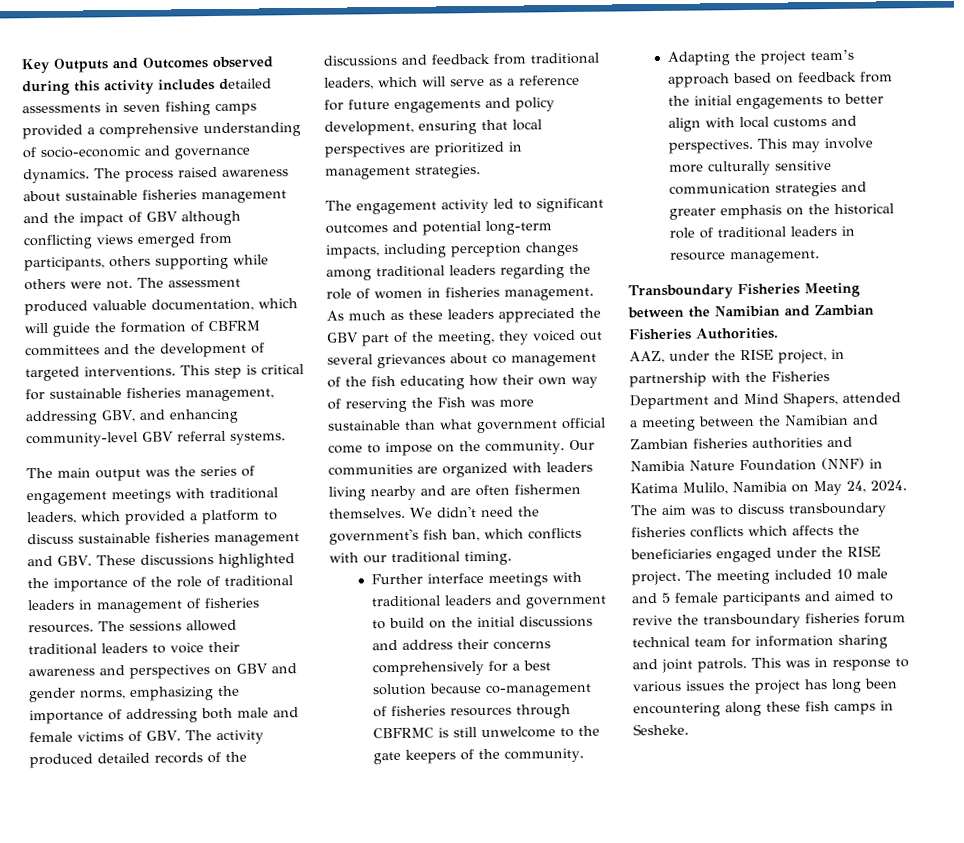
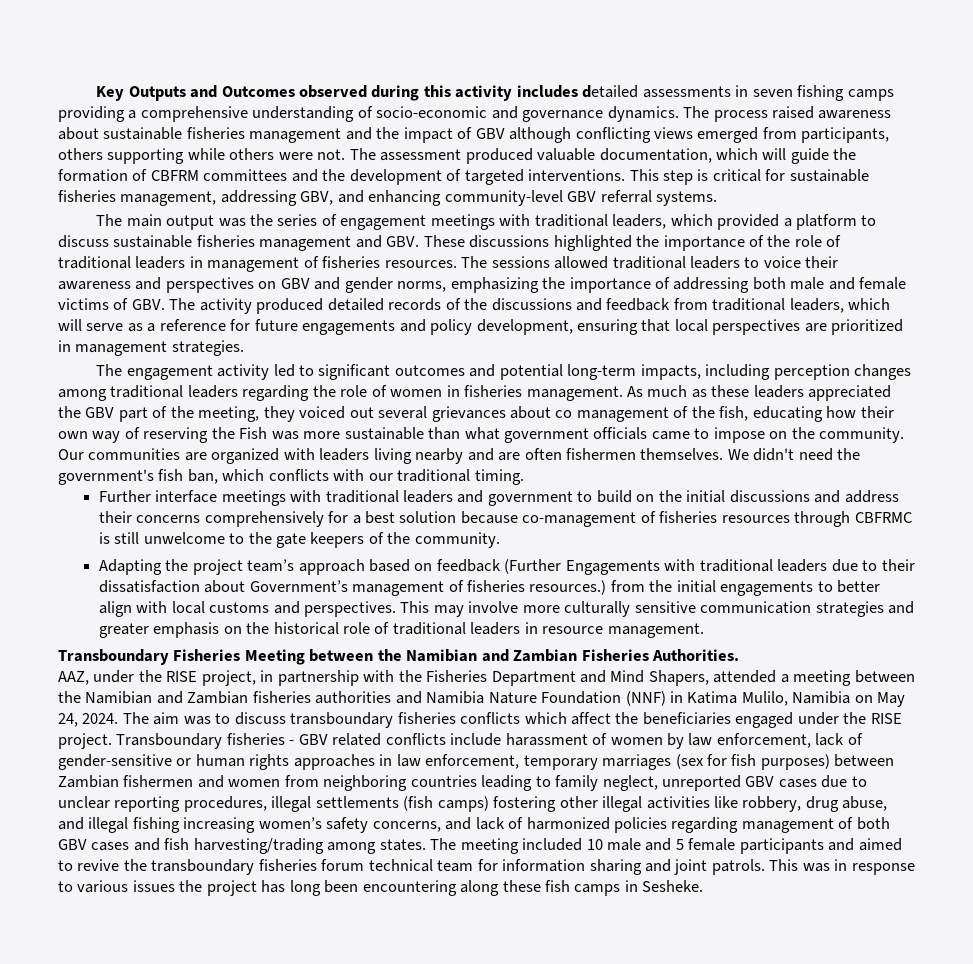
- Key Outputs and Outcomes observed during this activity includes detailed assessments in seven fishing camps provided a comprehensive understanding of socio-economic and governance dynamics.
+ Key Outputs and Outcomes observed during this activity includes detailed assessments in seven fishing camps providing a comprehensive understanding of socio-economic and governance dynamics.
- As much as these leaders appreciated the GBV part of the meeting, they voiced out several grievances about co management of the fish educating how their own way of reserving the Fish was more sustainable than what government official come to impose on the community.
+ As much as these leaders appreciated the GBV part of the meeting, they voiced out several grievances about co management of the fish, educating how their own way of reserving the Fish was more sustainable than what government officials came to impose on the community.
- Adapting the project team’s approach based on feedback from the initial engagements to better align with local customs and perspectives.
+ Adapting the project team’s approach based on feedback (Further Engagements with traditional leaders due to their dissatisfaction about Government’s management of fisheries resources.) from the initial engagements to better align with local customs and perspectives.
- The aim was to discuss transboundary fisheries conflicts which affects the beneficiaries engaged under the RISE project.
+ The aim was to discuss transboundary fisheries conflicts which affect the beneficiaries engaged under the RISE project.
+ Transboundary fisheries - GBV related conflicts include harassment of women by law enforcement, lack of gender-sensitive or human rights approaches in law enforcement, temporary marriages (sex for fish purposes) between Zambian fishermen and women from neighboring countries leading to family neglect, unreported GBV cases due to unclear reporting procedures, illegal settlements (fish camps) fostering other illegal activities like robbery, drug abuse, and illegal fishing increasing women’s safety concerns, and lack of harmonized policies regarding management of both GBV cases and fish harvesting/trading among states.

